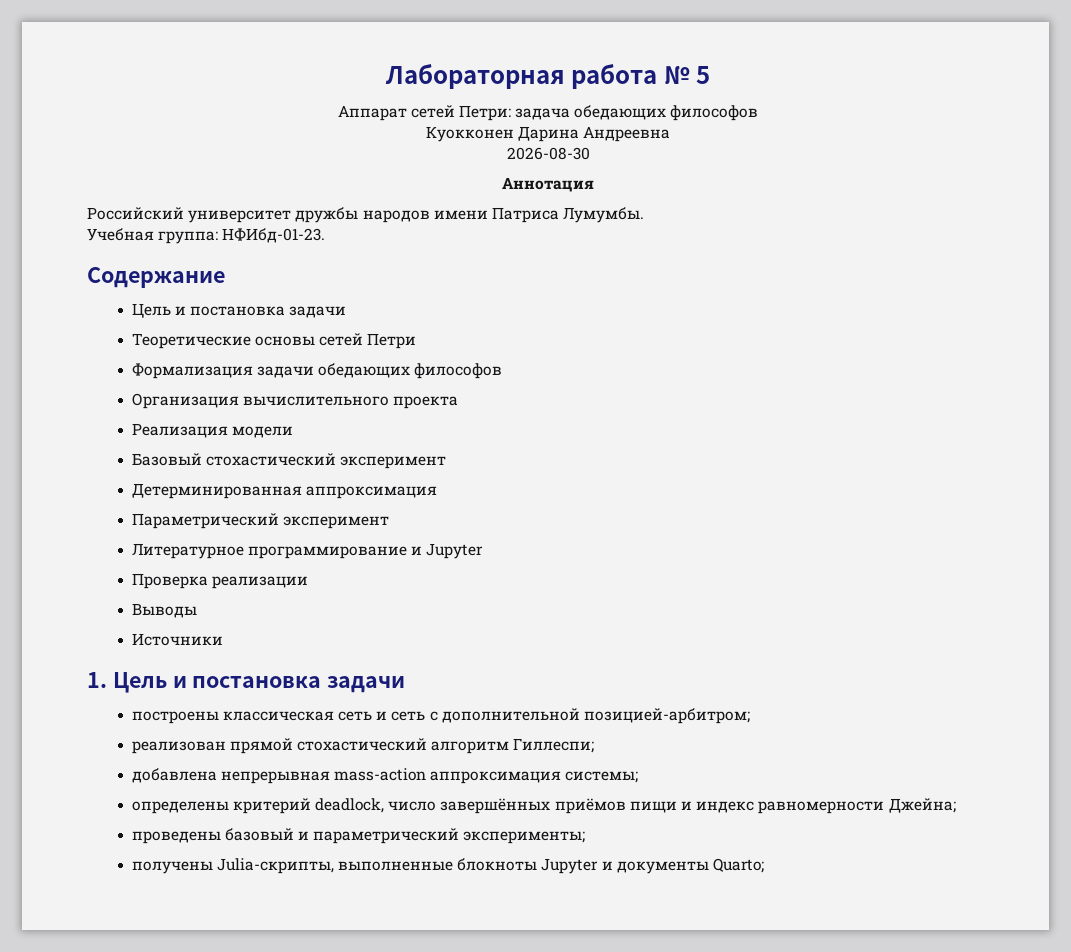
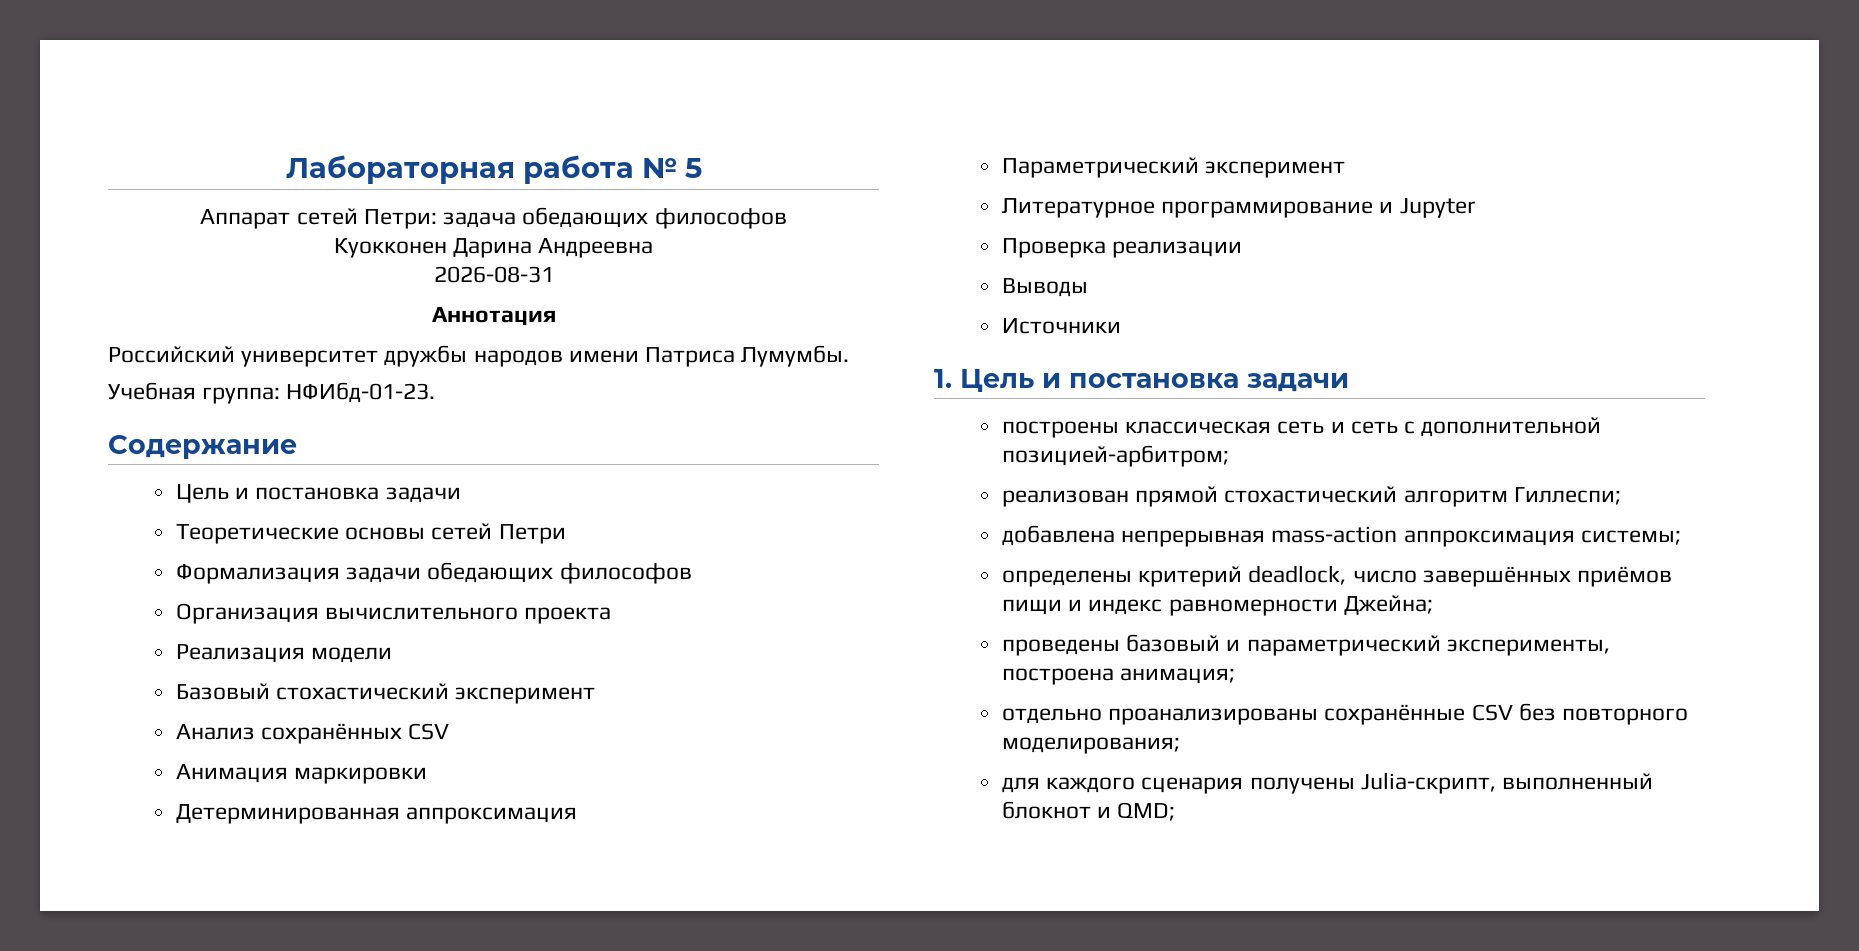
- 2026-08-30
+ 2026-08-31
+ Анализ сохранённых CSV
+ Анимация маркировки
- проведены базовый и параметрический эксперименты;
- получены Julia-скрипты, выполненные блокноты Jupyter и документы Quarto;
+ проведены базовый и параметрический эксперименты, построена анимация;
+ отдельно проанализированы сохранённые CSV без повторного моделирования;
+ для каждого сценария получены Julia-скрипт, выполненный блокнот и QMD;

